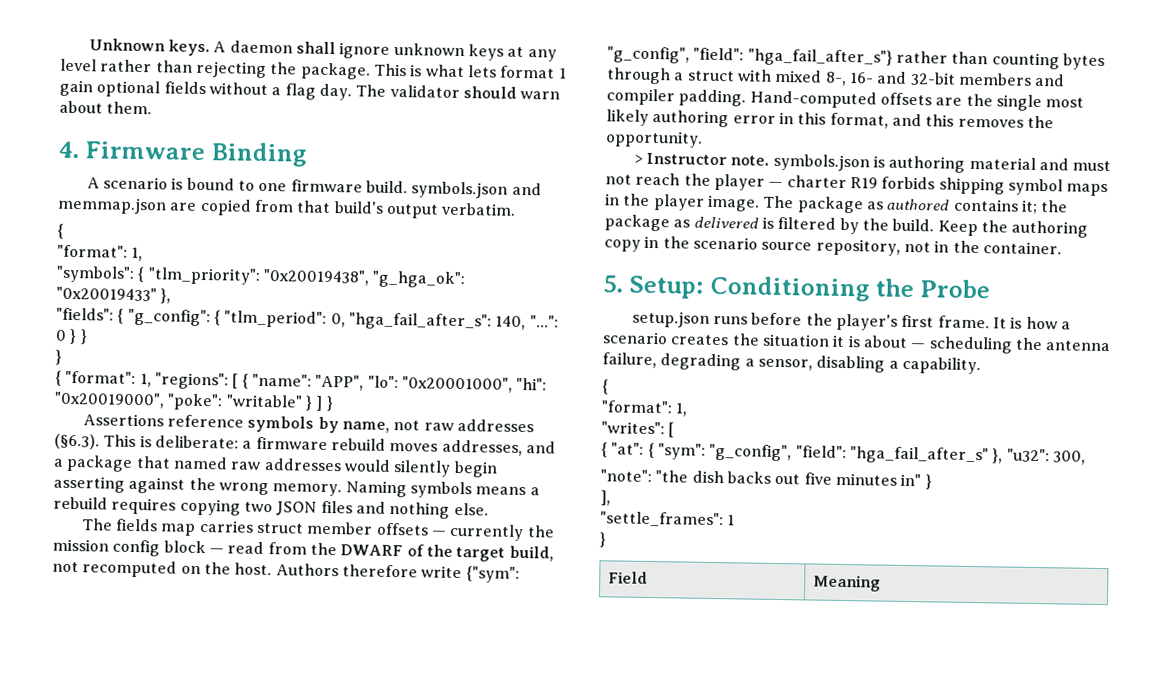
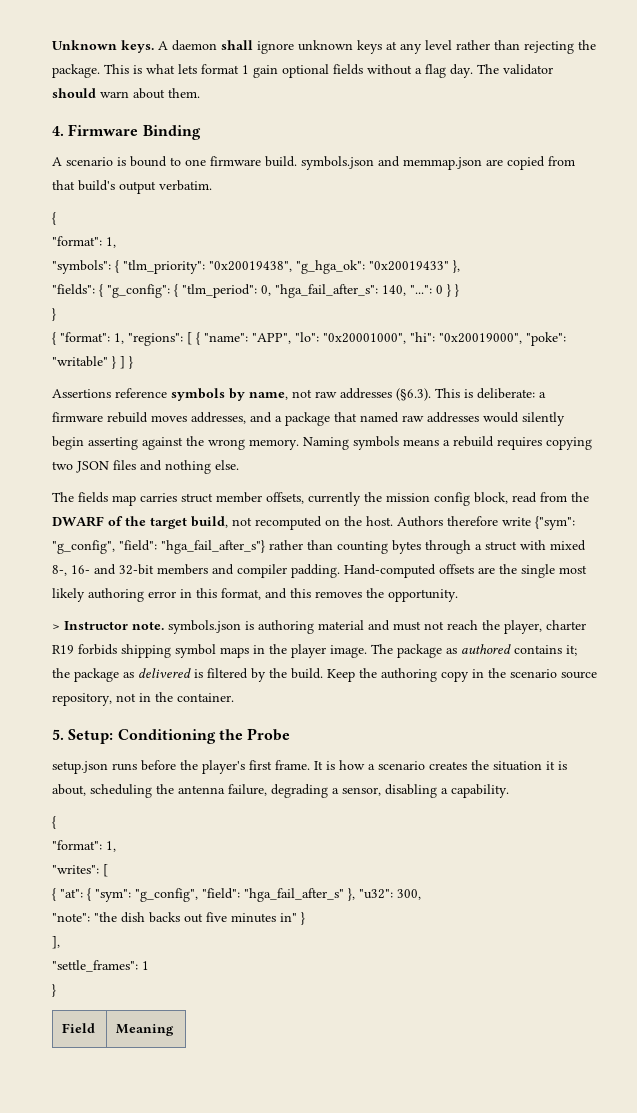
- The fields map carries struct member offsets — currently the mission config block — read from the DWARF of the target build, not recomputed on the host.
+ The fields map carries struct member offsets, currently the mission config block, read from the DWARF of the target build, not recomputed on the host.
- > Instructor note. symbols.json is authoring material and must not reach the player — charter R19 forbids shipping symbol maps in the player image.
+ > Instructor note. symbols.json is authoring material and must not reach the player, charter R19 forbids shipping symbol maps in the player image.
- It is how a scenario creates the situation it is about — scheduling the antenna failure, degrading a sensor, disabling a capability.
+ It is how a scenario creates the situation it is about, scheduling the antenna failure, degrading a sensor, disabling a capability.

